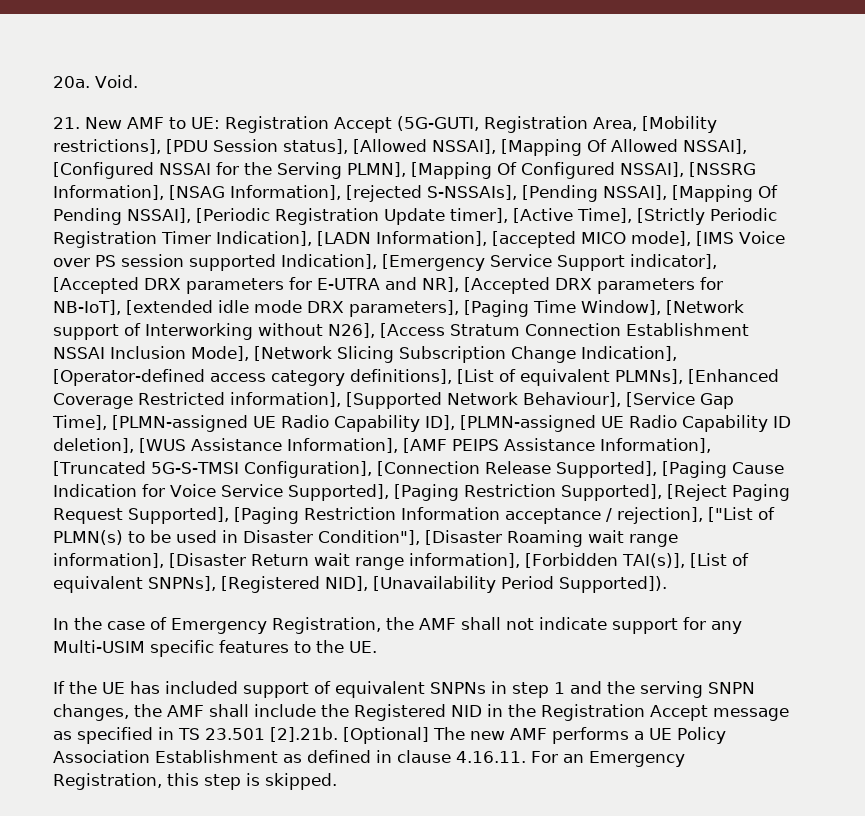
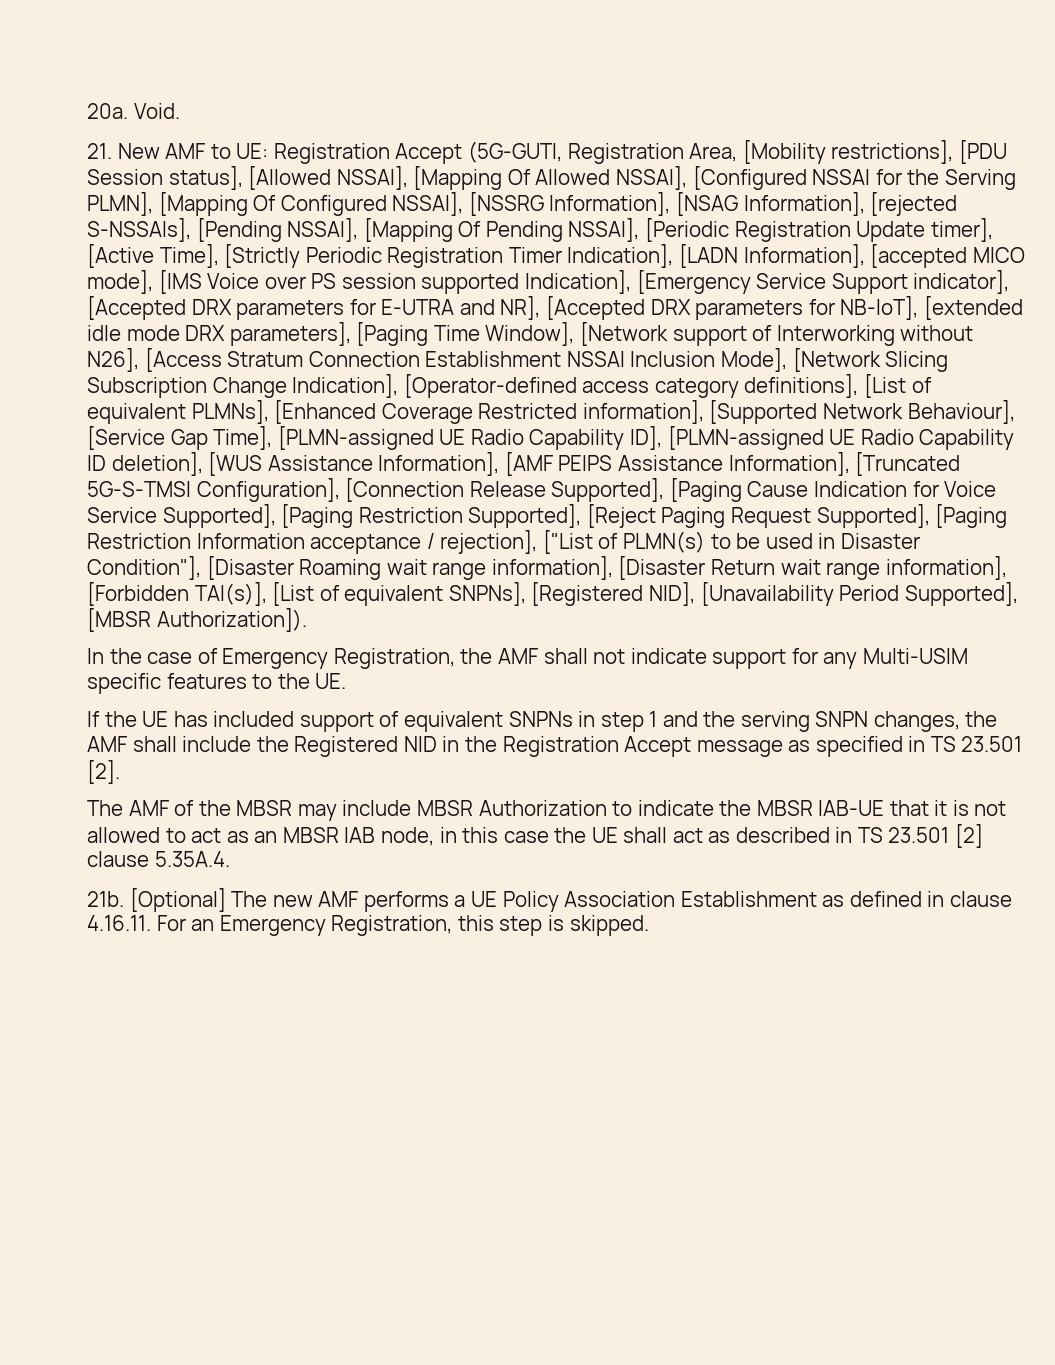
- Registration Accept (5G-GUTI, Registration Area, [Mobility restrictions], [PDU Session status], [Allowed NSSAI], [Mapping Of Allowed NSSAI], [Configured NSSAI for the Serving PLMN], [Mapping Of Configured NSSAI], [NSSRG Information], [NSAG Information], [rejected S-NSSAIs], [Pending NSSAI], [Mapping Of Pending NSSAI], [Periodic Registration Update timer], [Active Time], [Strictly Periodic Registration Timer Indication], [LADN Information], [accepted MICO mode], [IMS Voice over PS session supported Indication], [Emergency Service Support indicator], [Accepted DRX parameters for E-UTRA and NR], [Accepted DRX parameters for NB-IoT], [extended idle mode DRX parameters], [Paging Time Window], [Network support of Interworking without N26], [Access Stratum Connection Establishment NSSAI Inclusion Mode], [Network Slicing Subscription Change Indication], [Operator-defined access category definitions], [List of equivalent PLMNs], [Enhanced Coverage Restricted information], [Supported Network Behaviour], [Service Gap Time], [PLMN-assigned UE Radio Capability ID], [PLMN-assigned UE Radio Capability ID deletion], [WUS Assistance Information], [AMF PEIPS Assistance Information], [Truncated 5G-S-TMSI Configuration], [Connection Release Supported], [Paging Cause Indication for Voice Service Supported], [Paging Restriction Supported], [Reject Paging Request Supported], [Paging Restriction Information acceptance / rejection], ["List of PLMN(s) to be used in Disaster Condition"], [Disaster Roaming wait range information], [Disaster Return wait range information], [Forbidden TAI(s)], [List of equivalent SNPNs], [Registered NID], [Unavailability Period Supported]).
+ Registration Accept (5G-GUTI, Registration Area, [Mobility restrictions], [PDU Session status], [Allowed NSSAI], [Mapping Of Allowed NSSAI], [Configured NSSAI for the Serving PLMN], [Mapping Of Configured NSSAI], [NSSRG Information], [NSAG Information], [rejected S-NSSAIs], [Pending NSSAI], [Mapping Of Pending NSSAI], [Periodic Registration Update timer], [Active Time], [Strictly Periodic Registration Timer Indication], [LADN Information], [accepted MICO mode], [IMS Voice over PS session supported Indication], [Emergency Service Support indicator], [Accepted DRX parameters for E-UTRA and NR], [Accepted DRX parameters for NB-IoT], [extended idle mode DRX parameters], [Paging Time Window], [Network support of Interworking without N26], [Access Stratum Connection Establishment NSSAI Inclusion Mode], [Network Slicing Subscription Change Indication], [Operator-defined access category definitions], [List of equivalent PLMNs], [Enhanced Coverage Restricted information], [Supported Network Behaviour], [Service Gap Time], [PLMN-assigned UE Radio Capability ID], [PLMN-assigned UE Radio Capability ID deletion], [WUS Assistance Information], [AMF PEIPS Assistance Information], [Truncated 5G-S-TMSI Configuration], [Connection Release Supported], [Paging Cause Indication for Voice Service Supported], [Paging Restriction Supported], [Reject Paging Request Supported], [Paging Restriction Information acceptance / rejection], ["List of PLMN(s) to be used in Disaster Condition"], [Disaster Roaming wait range information], [Disaster Return wait range information], [Forbidden TAI(s)], [List of equivalent SNPNs], [Registered NID], [Unavailability Period Supported], [MBSR Authorization]).
- If the UE has included support of equivalent SNPNs in step 1 and the serving SNPN changes, the AMF shall include the Registered NID in the Registration Accept message as specified in TS 23.501 [2].21b. [Optional] The new AMF performs a UE Policy Association Establishment as defined in clause 4.16.11. For an Emergency Registration, this step is skipped.
+ If the UE has included support of equivalent SNPNs in step 1 and the serving SNPN changes, the AMF shall include the Registered NID in the Registration Accept message as specified in TS 23.501 [2].
+ The AMF of the MBSR may include MBSR Authorization to indicate the MBSR IAB-UE that it is not allowed to act as an MBSR IAB node, in this case the UE shall act as described in TS 23.501 [2] clause 5.35A.4.
+ 21b. [Optional] The new AMF performs a UE Policy Association Establishment as defined in clause 4.16.11. For an Emergency Registration, this step is skipped.

